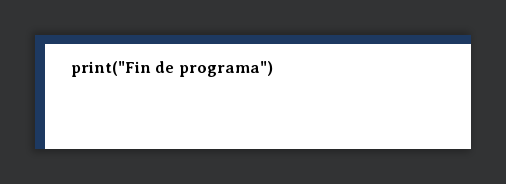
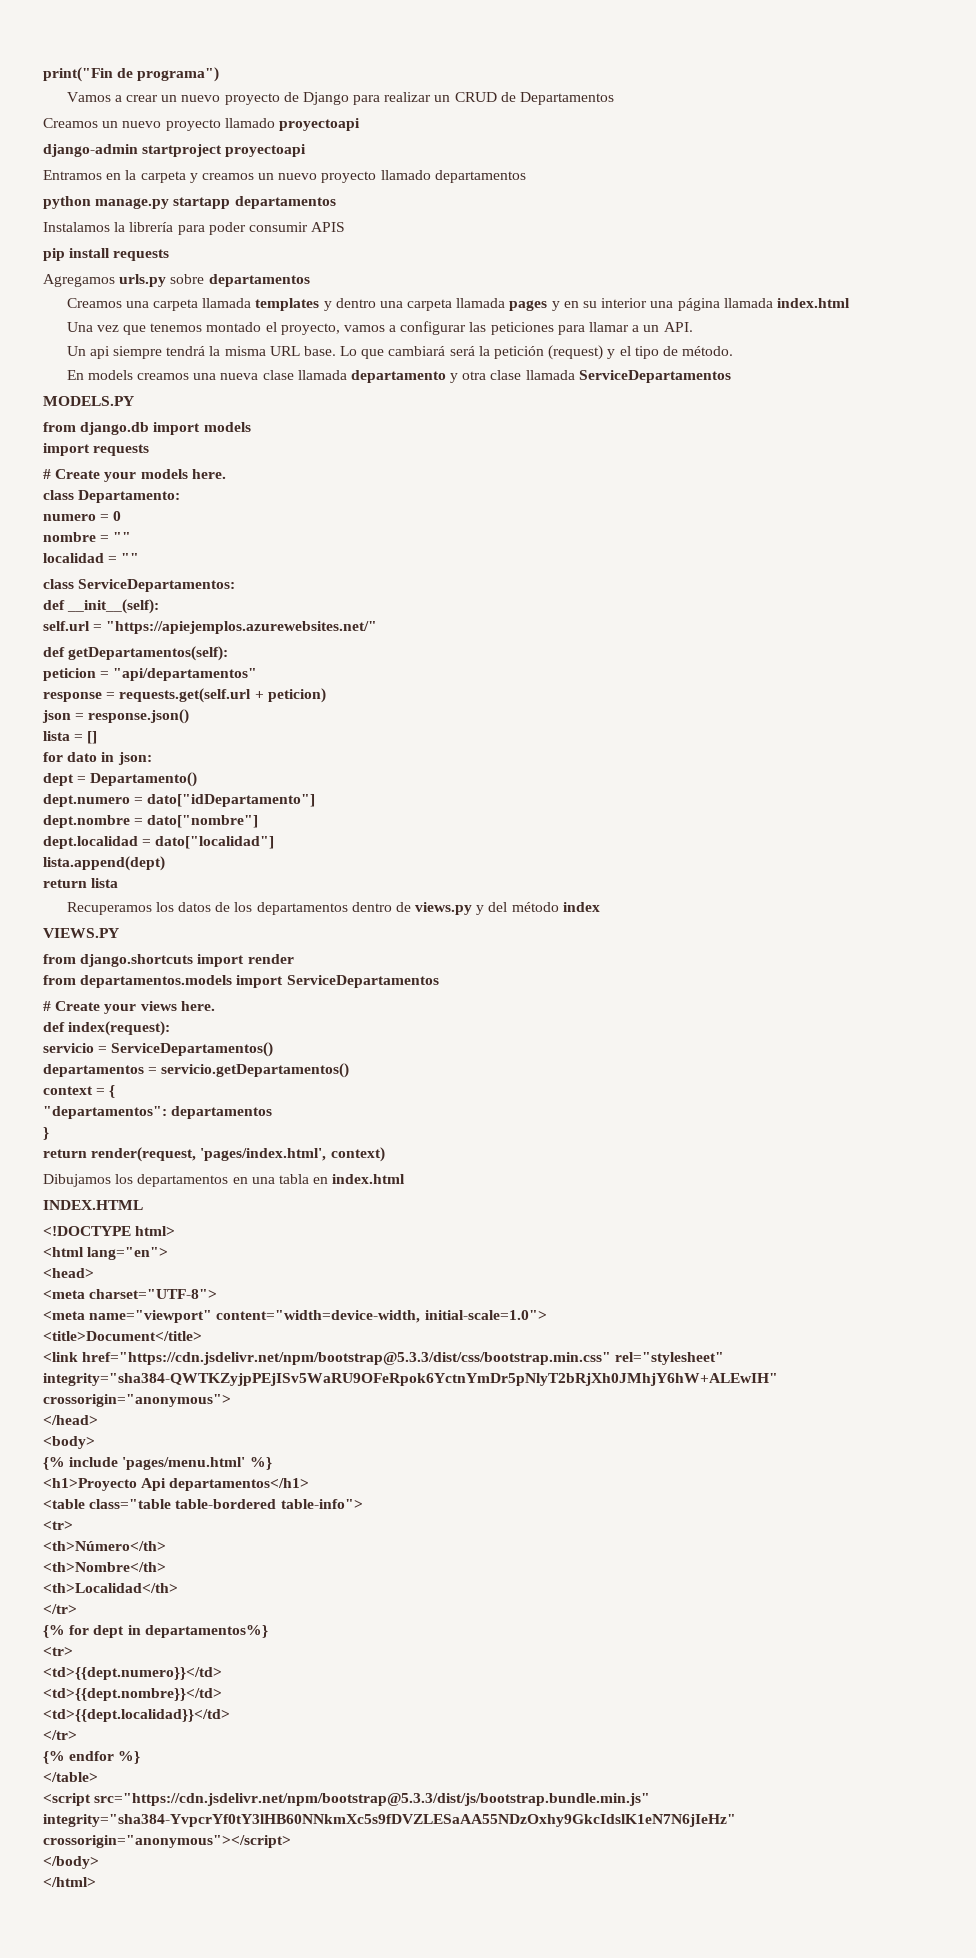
+ Vamos a crear un nuevo proyecto de Django para realizar un CRUD de Departamentos
+ Creamos un nuevo proyecto llamado proyectoapi
+ django-admin startproject proyectoapi
+ Entramos en la carpeta y creamos un nuevo proyecto llamado departamentos
+ python manage.py startapp departamentos
+ Instalamos la librería para poder consumir APIS
+ pip install requests
+ Agregamos urls.py sobre departamentos
+ Creamos una carpeta llamada templates y dentro una carpeta llamada pages y en su interior una página llamada index.html
+ Una vez que tenemos montado el proyecto, vamos a configurar las peticiones para llamar a un API.
+ Un api siempre tendrá la misma URL base. Lo que cambiará será la petición (request) y el tipo de método.
+ En models creamos una nueva clase llamada departamento y otra clase llamada ServiceDepartamentos
+ MODELS.PY
+ from django.db import models
+ import requests
+ # Create your models here.
+ class Departamento:
+ numero = 0
+ nombre = ""
+ localidad = ""
+ class ServiceDepartamentos:
+ def __init__(self):
+ self.url = "https://apiejemplos.azurewebsites.net/"
+ def getDepartamentos(self):
+ peticion = "api/departamentos"
+ response = requests.get(self.url + peticion)
+ json = response.json()
+ lista = []
+ for dato in json:
+ dept = Departamento()
+ dept.numero = dato["idDepartamento"]
+ dept.nombre = dato["nombre"]
+ dept.localidad = dato["localidad"]
+ lista.append(dept)
+ return lista
+ Recuperamos los datos de los departamentos dentro de views.py y del método index
+ VIEWS.PY
+ from django.shortcuts import render
+ from departamentos.models import ServiceDepartamentos
+ # Create your views here.
+ def index(request):
+ servicio = ServiceDepartamentos()
+ departamentos = servicio.getDepartamentos()
+ context = {
+ "departamentos": departamentos
+ }
+ return render(request, 'pages/index.html', context)
+ Dibujamos los departamentos en una tabla en index.html
+ INDEX.HTML
+ <!DOCTYPE html>
+ <html lang="en">
+ <head>
+ <meta charset="UTF-8">
+ <meta name="viewport" content="width=device-width, initial-scale=1.0">
+ <title>Document</title>
+ <link href="https://cdn.jsdelivr.net/npm/bootstrap@5.3.3/dist/css/bootstrap.min.css" rel="stylesheet" integrity="sha384-QWTKZyjpPEjISv5WaRU9OFeRpok6YctnYmDr5pNlyT2bRjXh0JMhjY6hW+ALEwIH" crossorigin="anonymous">
+ </head>
+ <body>
+ {% include 'pages/menu.html' %}
+ <h1>Proyecto Api departamentos</h1>
+ <table class="table table-bordered table-info">
+ <tr>
+ <th>Número</th>
+ <th>Nombre</th>
+ <th>Localidad</th>
+ </tr>
+ {% for dept in departamentos%}
+ <tr>
+ <td>{{dept.numero}}</td>
+ <td>{{dept.nombre}}</td>
+ <td>{{dept.localidad}}</td>
+ </tr>
+ {% endfor %}
+ </table>
+ <script src="https://cdn.jsdelivr.net/npm/bootstrap@5.3.3/dist/js/bootstrap.bundle.min.js" integrity="sha384-YvpcrYf0tY3lHB60NNkmXc5s9fDVZLESaAA55NDzOxhy9GkcIdslK1eN7N6jIeHz" crossorigin="anonymous"></script>
+ </body>
+ </html>

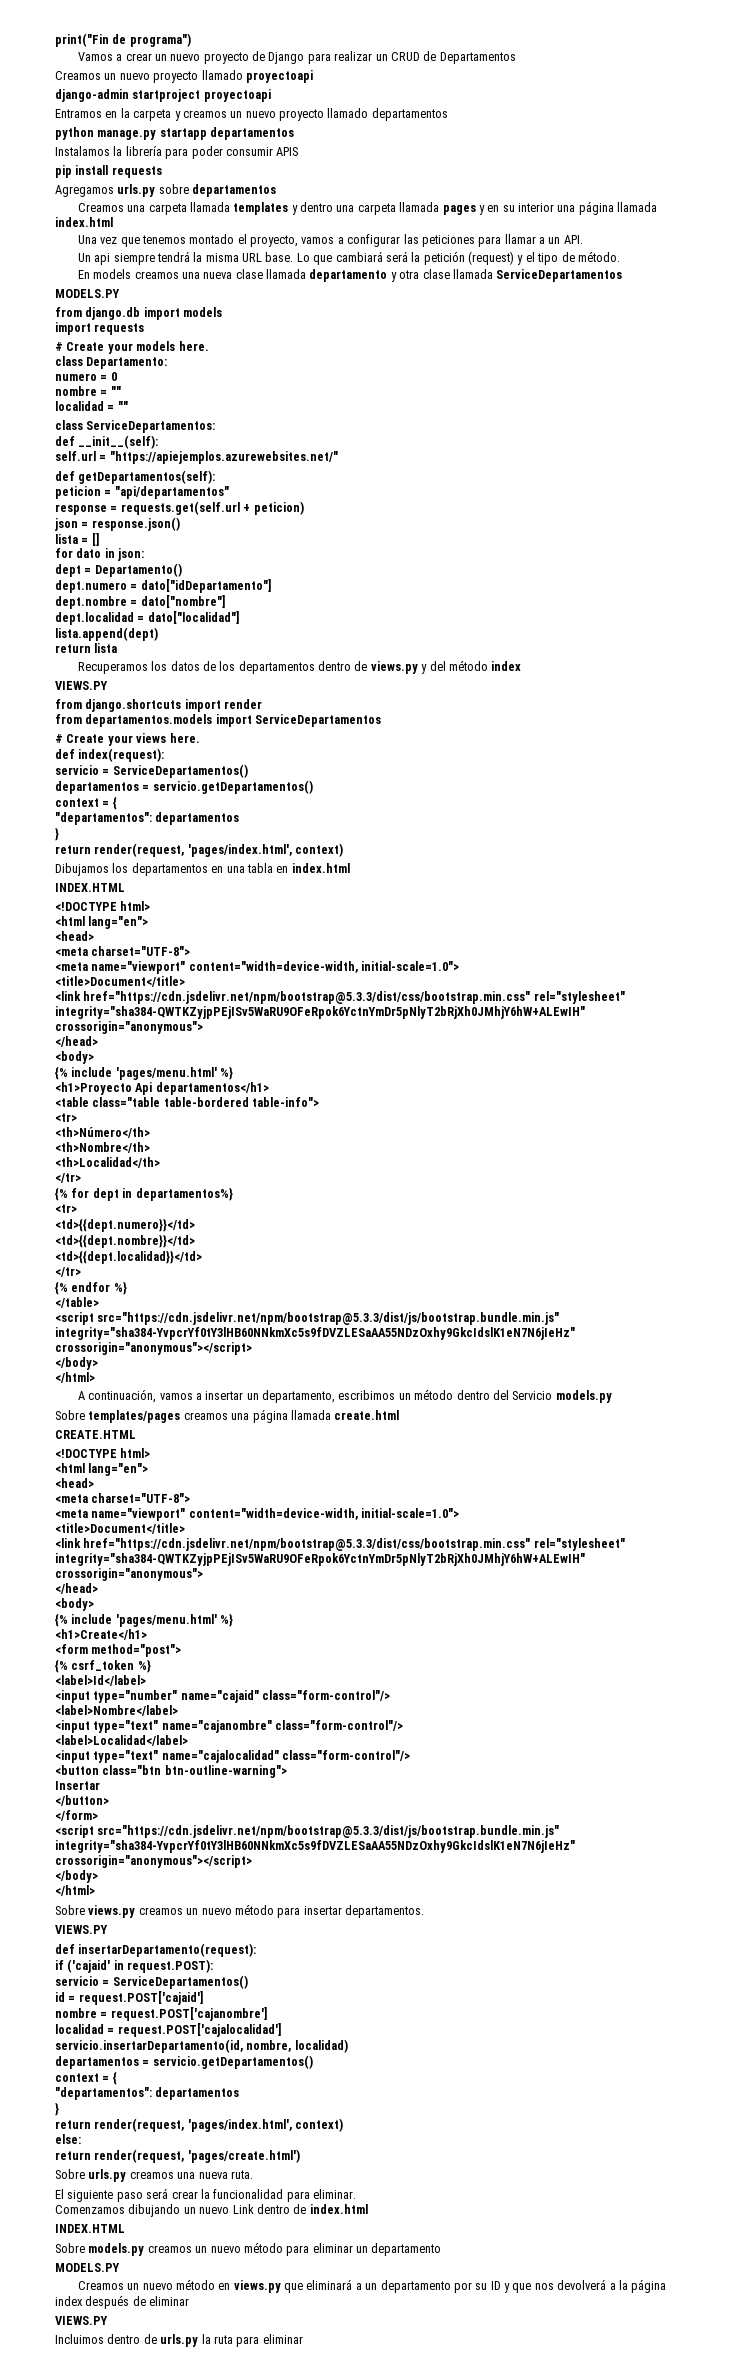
+ A continuación, vamos a insertar un departamento, escribimos un método dentro del Servicio models.py
+ Sobre templates/pages creamos una página llamada create.html
+ CREATE.HTML
+ <!DOCTYPE html>
+ <html lang="en">
+ <head>
+ <meta charset="UTF-8">
+ <meta name="viewport" content="width=device-width, initial-scale=1.0">
+ <title>Document</title>
+ <link href="https://cdn.jsdelivr.net/npm/bootstrap@5.3.3/dist/css/bootstrap.min.css" rel="stylesheet" integrity="sha384-QWTKZyjpPEjISv5WaRU9OFeRpok6YctnYmDr5pNlyT2bRjXh0JMhjY6hW+ALEwIH" crossorigin="anonymous">
+ </head>
+ <body>
+ {% include 'pages/menu.html' %}
+ <h1>Create</h1>
+ <form method="post">
+ {% csrf_token %}
+ <label>Id</label>
+ <input type="number" name="cajaid" class="form-control"/>
+ <label>Nombre</label>
+ <input type="text" name="cajanombre" class="form-control"/>
+ <label>Localidad</label>
+ <input type="text" name="cajalocalidad" class="form-control"/>
+ <button class="btn btn-outline-warning">
+ Insertar
+ </button>
+ </form>
+ <script src="https://cdn.jsdelivr.net/npm/bootstrap@5.3.3/dist/js/bootstrap.bundle.min.js" integrity="sha384-YvpcrYf0tY3lHB60NNkmXc5s9fDVZLESaAA55NDzOxhy9GkcIdslK1eN7N6jIeHz" crossorigin="anonymous"></script>
+ </body>
+ </html>
+ Sobre views.py creamos un nuevo método para insertar departamentos.
+ VIEWS.PY
+ def insertarDepartamento(request):
+ if ('cajaid' in request.POST):
+ servicio = ServiceDepartamentos()
+ id = request.POST['cajaid']
+ nombre = request.POST['cajanombre']
+ localidad = request.POST['cajalocalidad']
+ servicio.insertarDepartamento(id, nombre, localidad)
+ departamentos = servicio.getDepartamentos()
+ context = {
+ "departamentos": departamentos
+ }
+ return render(request, 'pages/index.html', context)
+ else:
+ return render(request, 'pages/create.html')
+ Sobre urls.py creamos una nueva ruta.
+ El siguiente paso será crear la funcionalidad para eliminar.
+ Comenzamos dibujando un nuevo Link dentro de index.html
+ INDEX.HTML
+ Sobre models.py creamos un nuevo método para eliminar un departamento
+ MODELS.PY
+ Creamos un nuevo método en views.py que eliminará a un departamento por su ID y que nos devolverá a la página index después de eliminar
+ VIEWS.PY
+ Incluimos dentro de urls.py la ruta para eliminar

